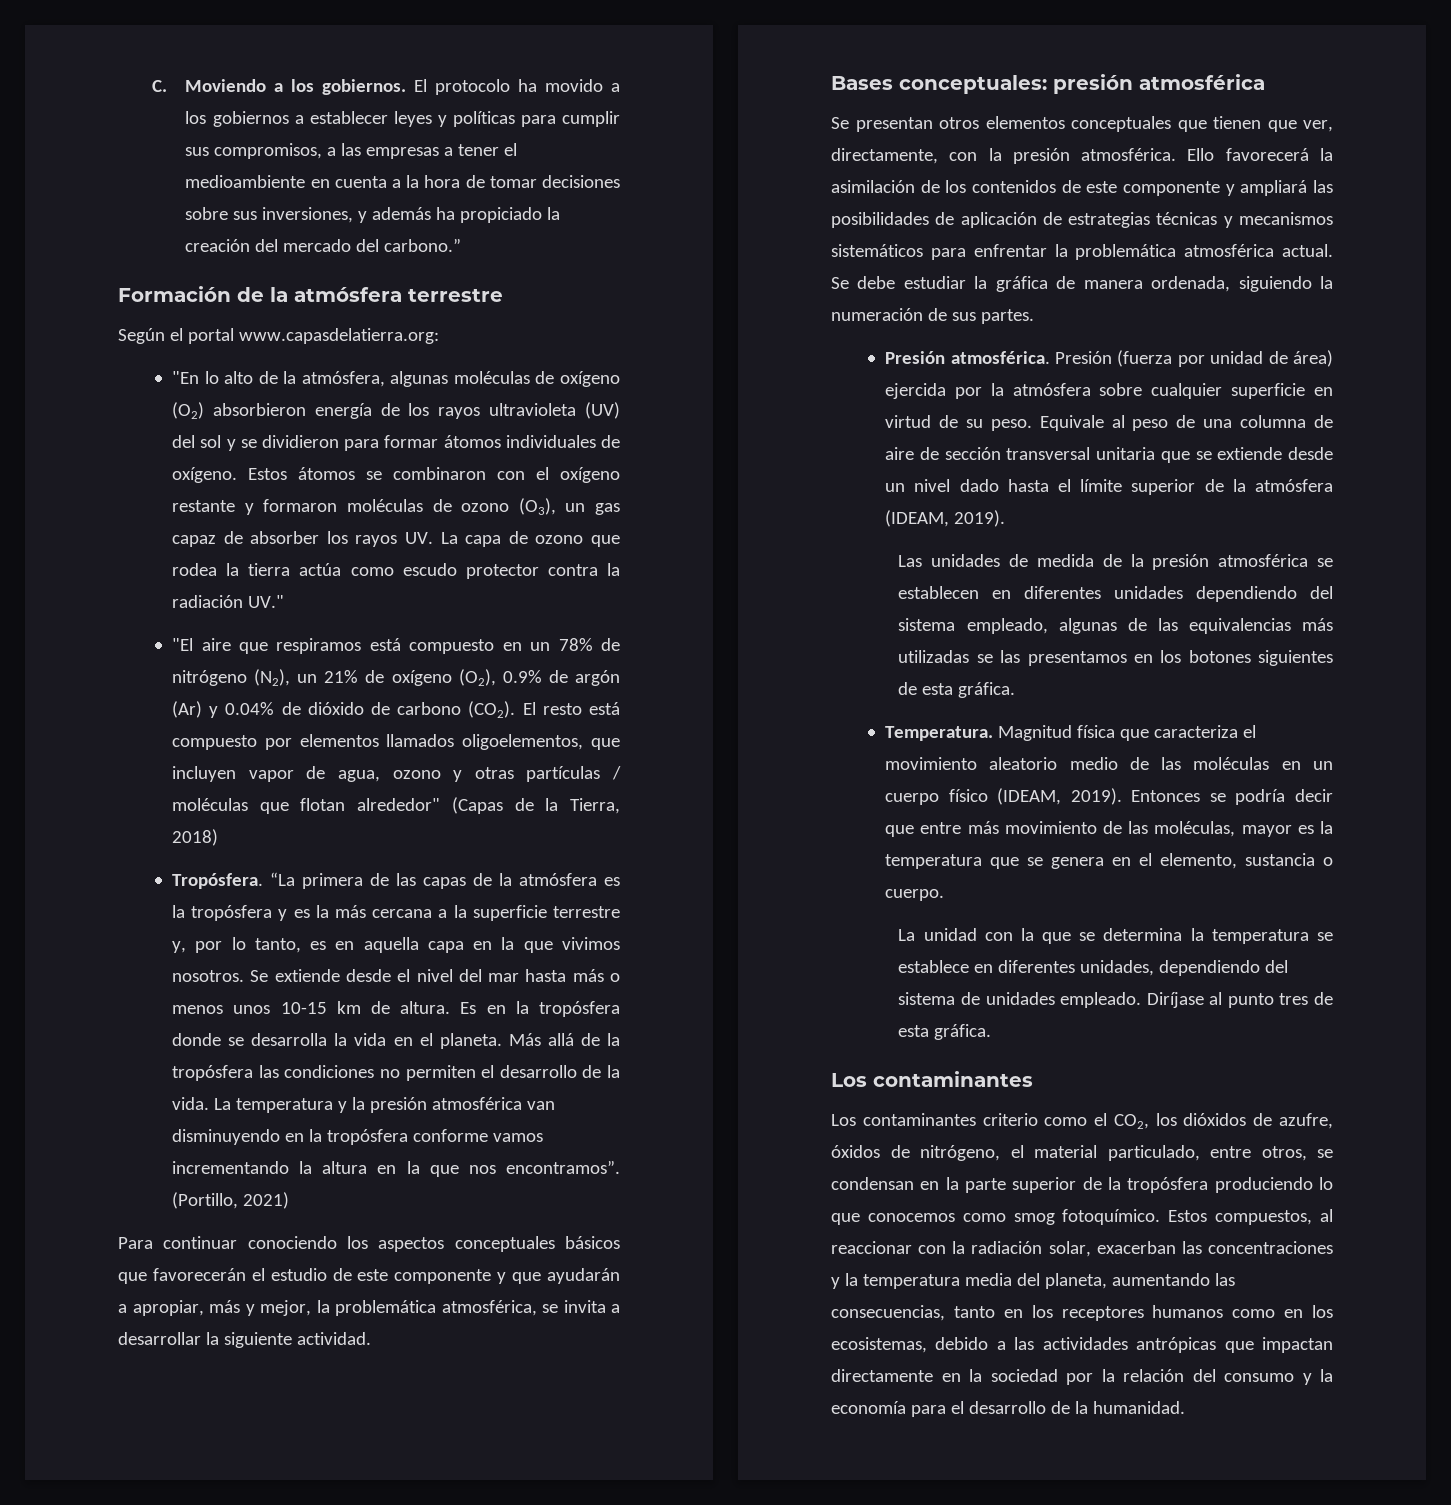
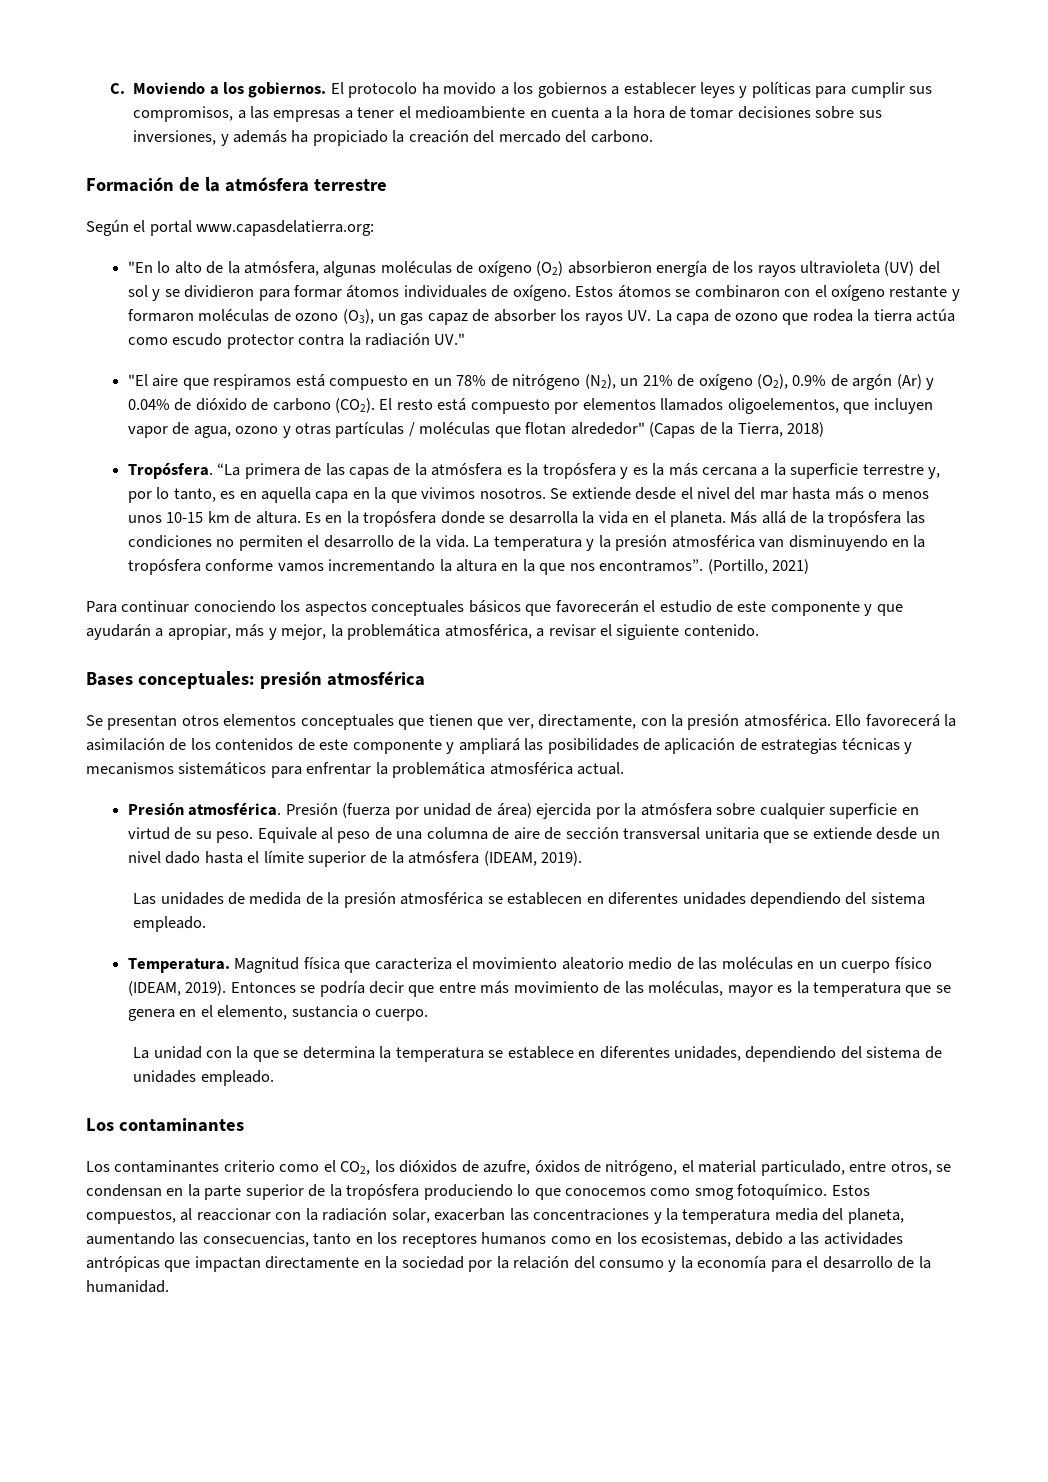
- El protocolo ha movido a los gobiernos a establecer leyes y políticas para cumplir sus compromisos, a las empresas a tener el medioambiente en cuenta a la hora de tomar decisiones sobre sus inversiones, y además ha propiciado la creación del mercado del carbono.”
+ El protocolo ha movido a los gobiernos a establecer leyes y políticas para cumplir sus compromisos, a las empresas a tener el medioambiente en cuenta a la hora de tomar decisiones sobre sus inversiones, y además ha propiciado la creación del mercado del carbono.
- Para continuar conociendo los aspectos conceptuales básicos que favorecerán el estudio de este componente y que ayudarán a apropiar, más y mejor, la problemática atmosférica, se invita a desarrollar la siguiente actividad.
+ Para continuar conociendo los aspectos conceptuales básicos que favorecerán el estudio de este componente y que ayudarán a apropiar, más y mejor, la problemática atmosférica, a revisar el siguiente contenido.
- Se debe estudiar la gráfica de manera ordenada, siguiendo la numeración de sus partes.
- Las unidades de medida de la presión atmosférica se establecen en diferentes unidades dependiendo del sistema empleado, algunas de las equivalencias más utilizadas se las presentamos en los botones siguientes de esta gráfica.
+ Las unidades de medida de la presión atmosférica se establecen en diferentes unidades dependiendo del sistema empleado.
- Diríjase al punto tres de esta gráfica.

